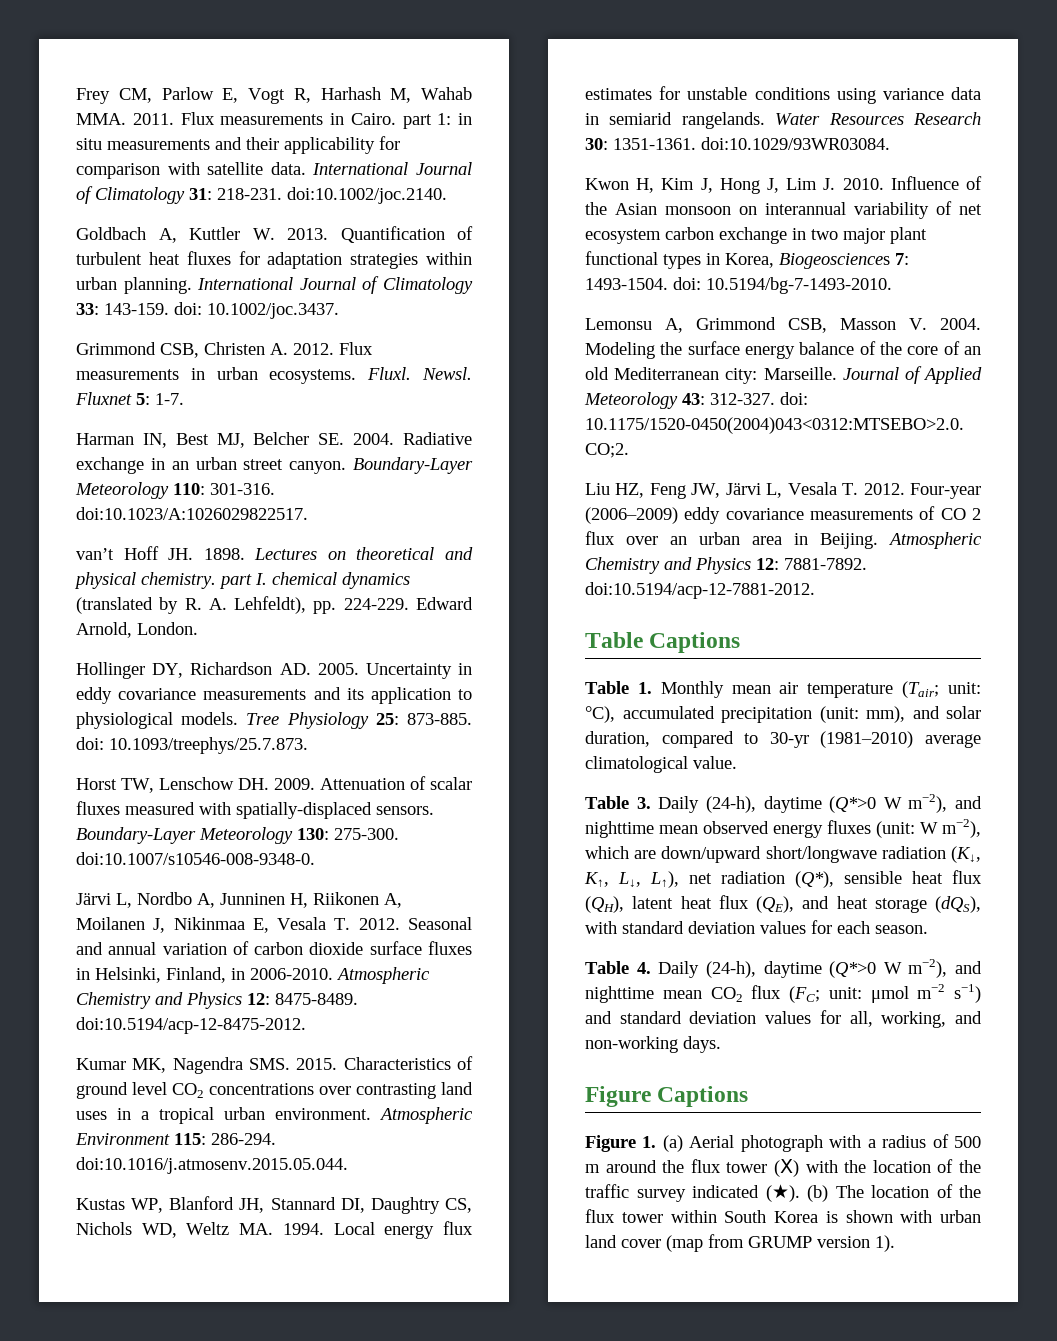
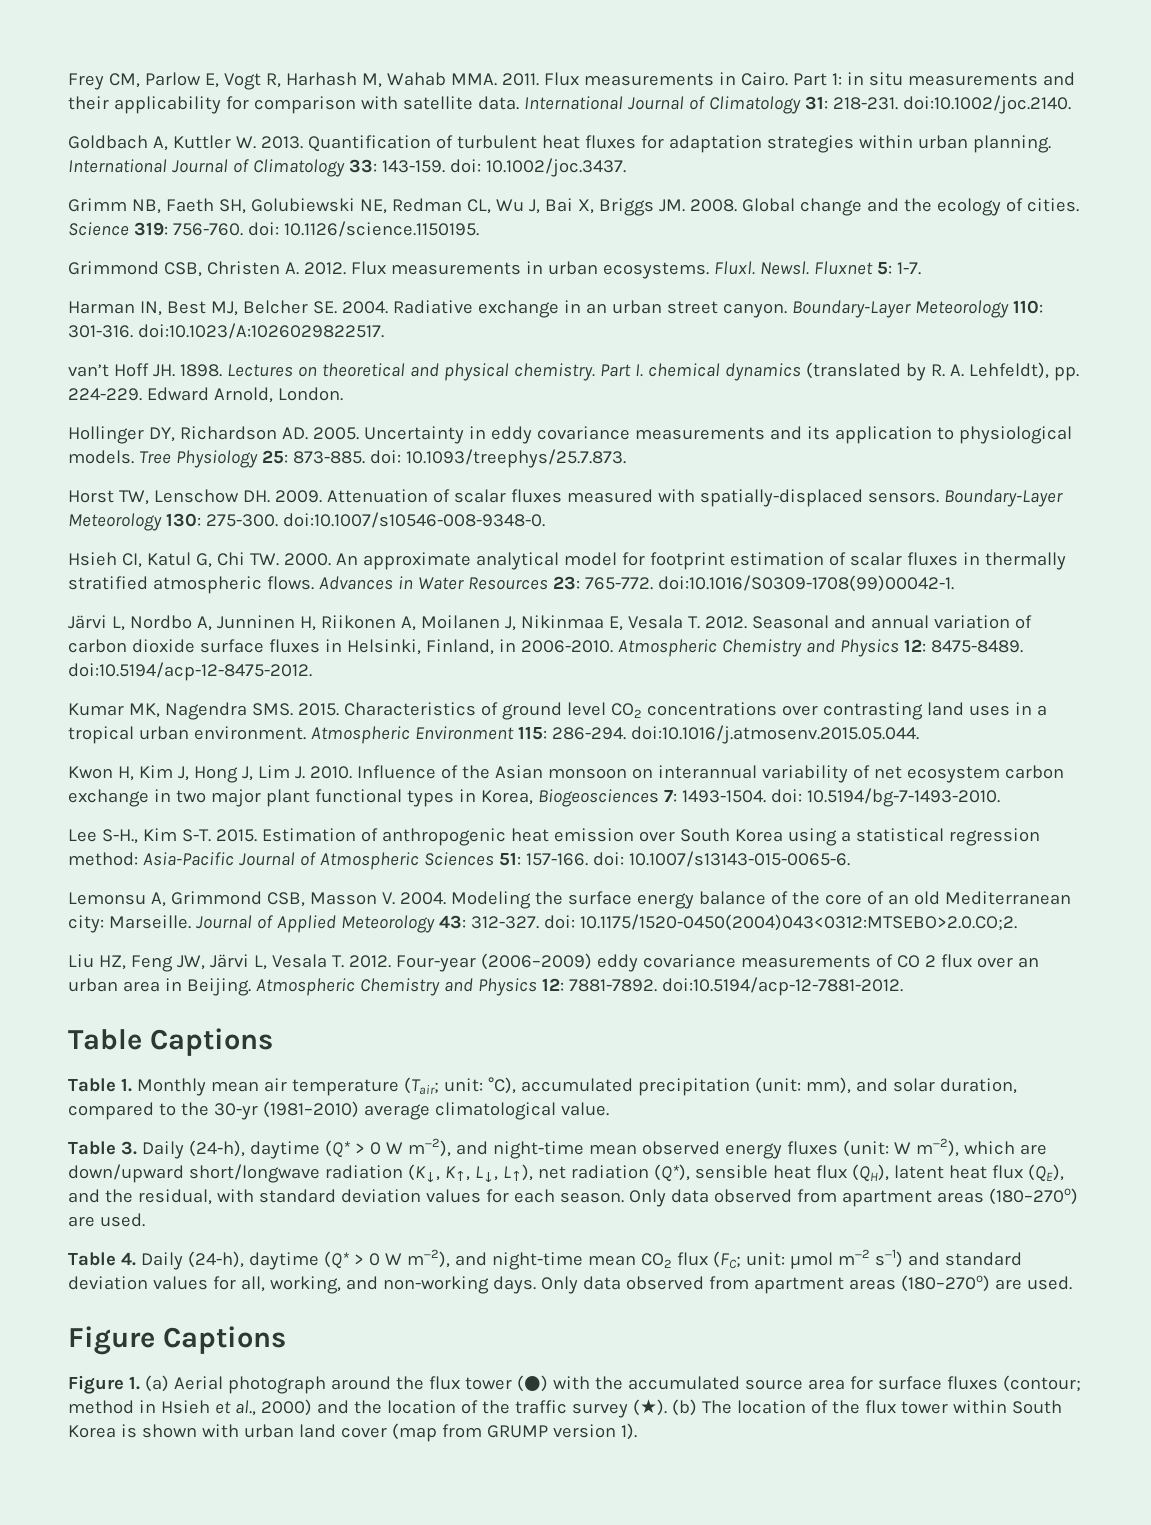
- Flux measurements in Cairo. part 1: in situ measurements and their applicability for comparison with satellite data.
+ Flux measurements in Cairo. Part 1: in situ measurements and their applicability for comparison with satellite data.
+ Grimm NB, Faeth SH, Golubiewski NE, Redman CL, Wu J, Bai X, Briggs JM. 2008. Global change and the ecology of cities. Science 319: 756-760. doi: 10.1126/science.1150195.
- Lectures on theoretical and physical chemistry. part I. chemical dynamics (translated by R. A. Lehfeldt), pp. 224-229.
+ Lectures on theoretical and physical chemistry. Part I. chemical dynamics (translated by R. A. Lehfeldt), pp. 224-229.
+ Hsieh CI, Katul G, Chi TW. 2000. An approximate analytical model for footprint estimation of scalar fluxes in thermally stratified atmospheric flows. Advances in Water Resources 23: 765-772. doi:10.1016/S0309-1708(99)00042-1.
- Kustas WP, Blanford JH, Stannard DI, Daughtry CS, Nichols WD, Weltz MA. 1994. Local energy flux estimates for unstable conditions using variance data in semiarid rangelands. Water Resources Research 30: 1351-1361. doi:10.1029/93WR03084.
+ Lee S-H., Kim S-T. 2015. Estimation of anthropogenic heat emission over South Korea using a statistical regression method: Asia-Pacific Journal of Atmospheric Sciences 51: 157-166. doi: 10.1007/s13143-015-0065-6.
- Table 1. Monthly mean air temperature (Tair; unit: °C), accumulated precipitation (unit: mm), and solar duration, compared to 30-yr (1981–2010) average climatological value.
+ Table 1. Monthly mean air temperature (Tair; unit: °C), accumulated precipitation (unit: mm), and solar duration, compared to the 30-yr (1981–2010) average climatological value.
- Table 3. Daily (24-h), daytime (Q*>0 W m−2), and nighttime mean observed energy fluxes (unit: W m−2), which are down/upward short/longwave radiation (K↓, K↑, L↓, L↑), net radiation (Q*), sensible heat flux (QH), latent heat flux (QE), and heat storage (dQS), with standard deviation values for each season.
+ Table 3. Daily (24-h), daytime (Q* > 0 W m−2), and night-time mean observed energy fluxes (unit: W m−2), which are down/upward short/longwave radiation (K↓, K↑, L↓, L↑), net radiation (Q*), sensible heat flux (QH), latent heat flux (QE), and the residual, with standard deviation values for each season. Only data observed from apartment areas (180–270o) are used.
- Table 4. Daily (24-h), daytime (Q*>0 W m−2), and nighttime mean CO2 flux (FC; unit: μmol m−2 s−1) and standard deviation values for all, working, and non-working days.
+ Table 4. Daily (24-h), daytime (Q* > 0 W m−2), and night-time mean CO2 flux (FC; unit: μmol m−2 s−1) and standard deviation values for all, working, and non-working days. Only data observed from apartment areas (180–270o) are used.
- Figure 1. (a) Aerial photograph with a radius of 500 m around the flux tower (Ⅹ) with the location of the traffic survey indicated (★).
+ Figure 1. (a) Aerial photograph around the flux tower (●) with the accumulated source area for surface fluxes (contour; method in Hsieh et al., 2000) and the location of the traffic survey (★).

